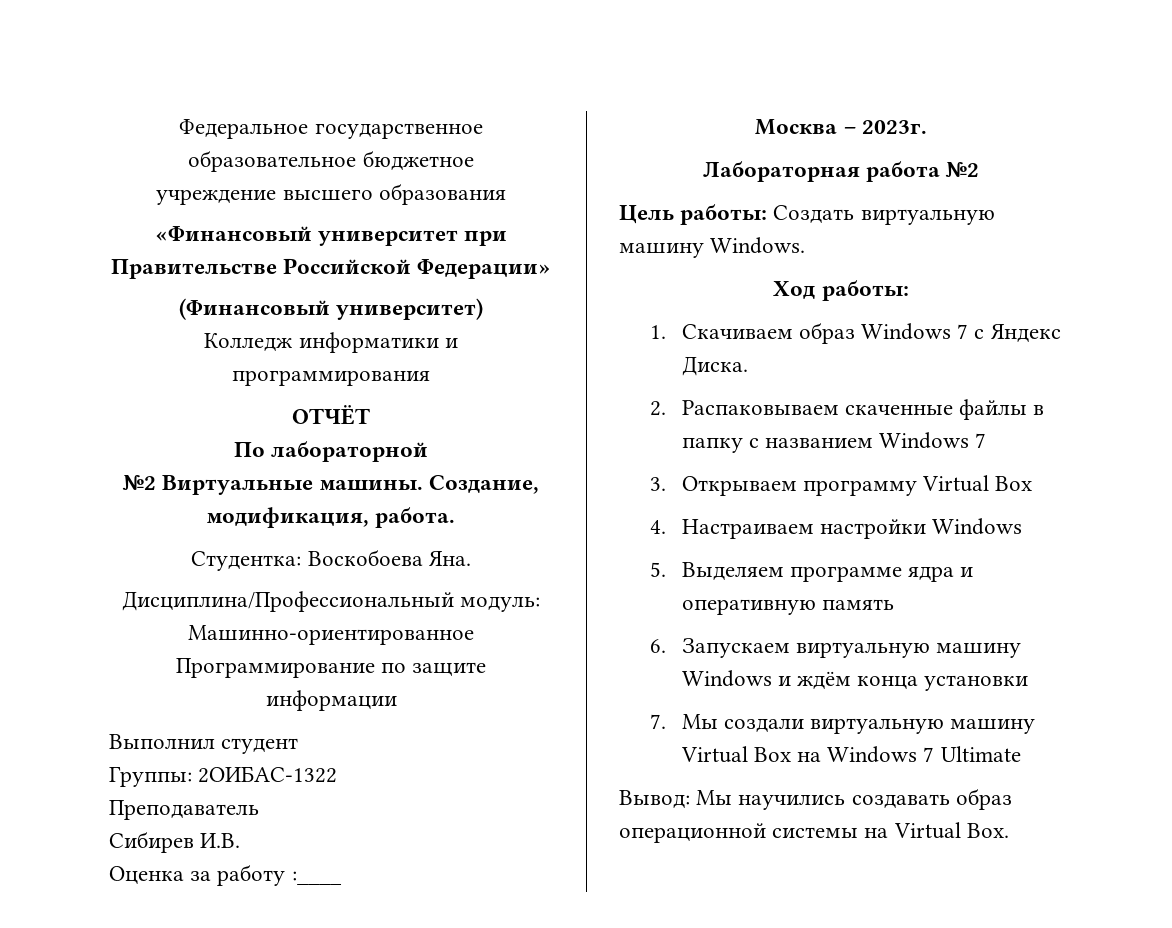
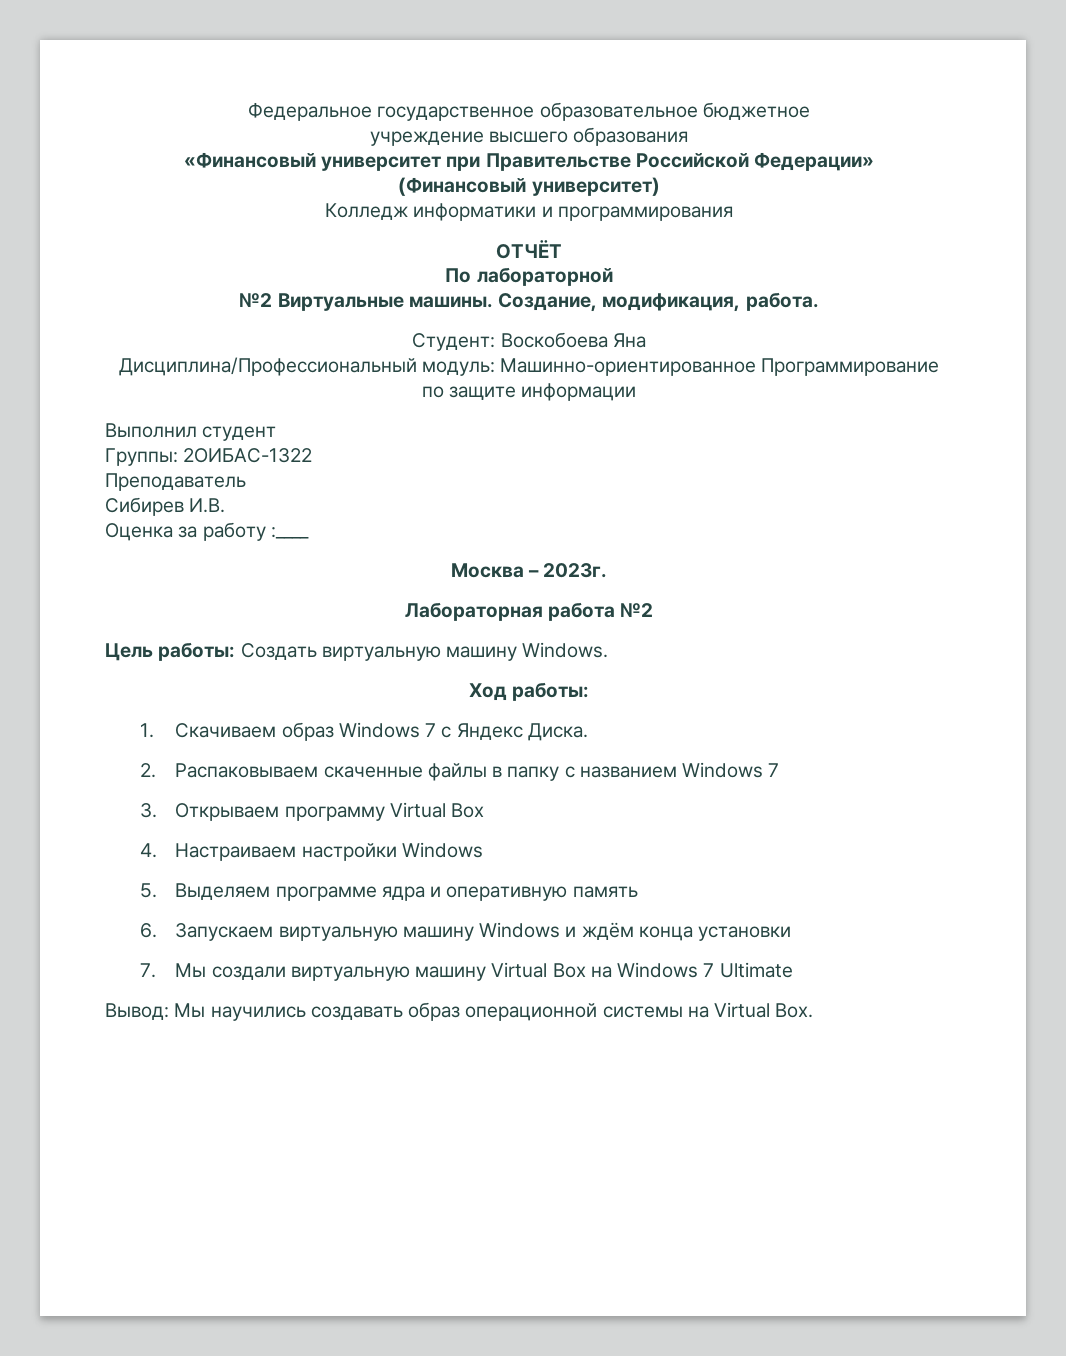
- Студентка: Воскобоева Яна.
+ Студент: Воскобоева Яна

